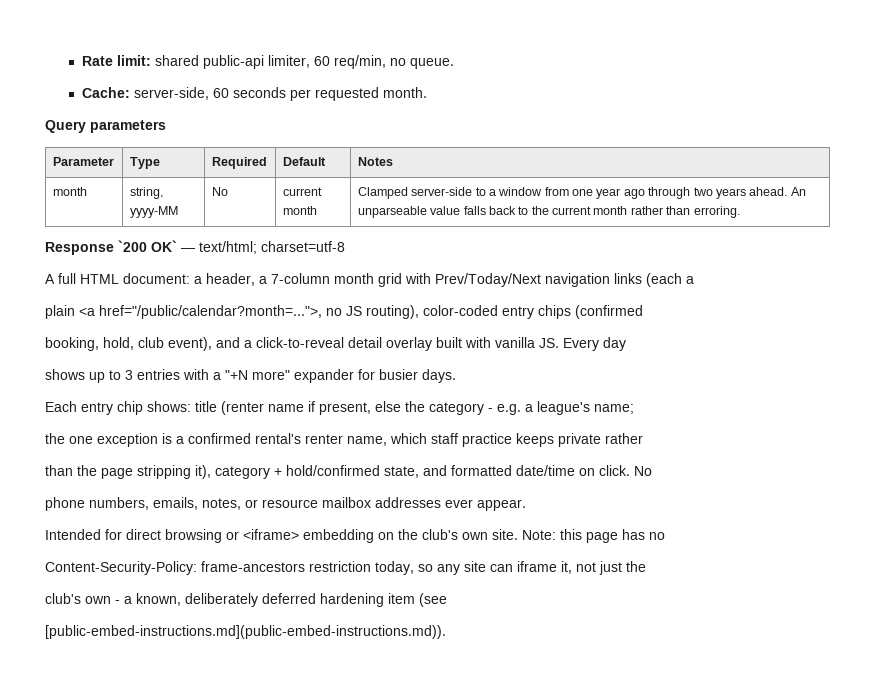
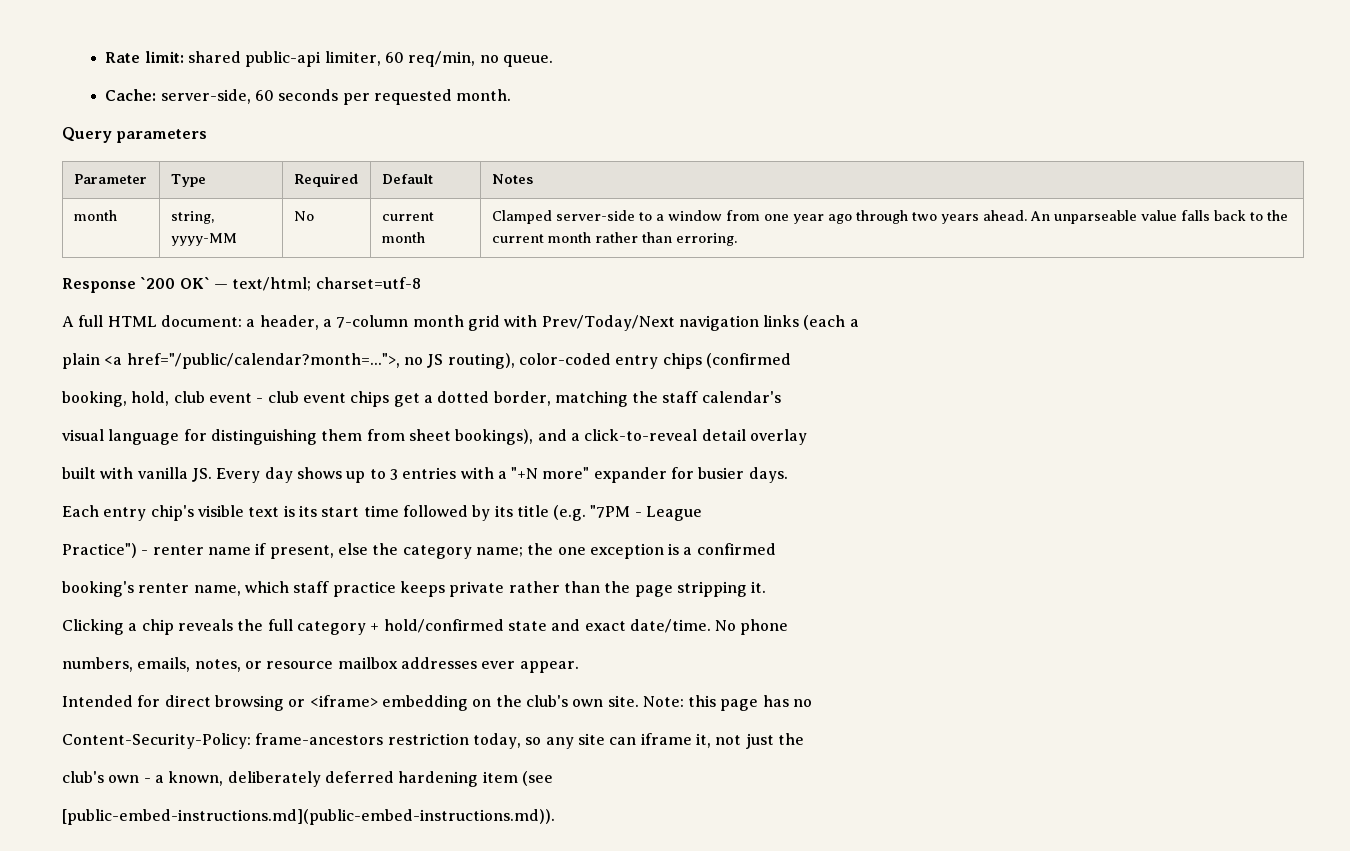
- booking, hold, club event), and a click-to-reveal detail overlay built with vanilla JS. Every day
- shows up to 3 entries with a "+N more" expander for busier days.
+ booking, hold, club event - club event chips get a dotted border, matching the staff calendar's
+ visual language for distinguishing them from sheet bookings), and a click-to-reveal detail overlay
+ built with vanilla JS. Every day shows up to 3 entries with a "+N more" expander for busier days.
- Each entry chip shows: title (renter name if present, else the category - e.g. a league's name;
- the one exception is a confirmed rental's renter name, which staff practice keeps private rather
- than the page stripping it), category + hold/confirmed state, and formatted date/time on click. No
- phone numbers, emails, notes, or resource mailbox addresses ever appear.
+ Each entry chip's visible text is its start time followed by its title (e.g. "7PM - League
+ Practice") - renter name if present, else the category name; the one exception is a confirmed
+ booking's renter name, which staff practice keeps private rather than the page stripping it.
+ Clicking a chip reveals the full category + hold/confirmed state and exact date/time. No phone
+ numbers, emails, notes, or resource mailbox addresses ever appear.

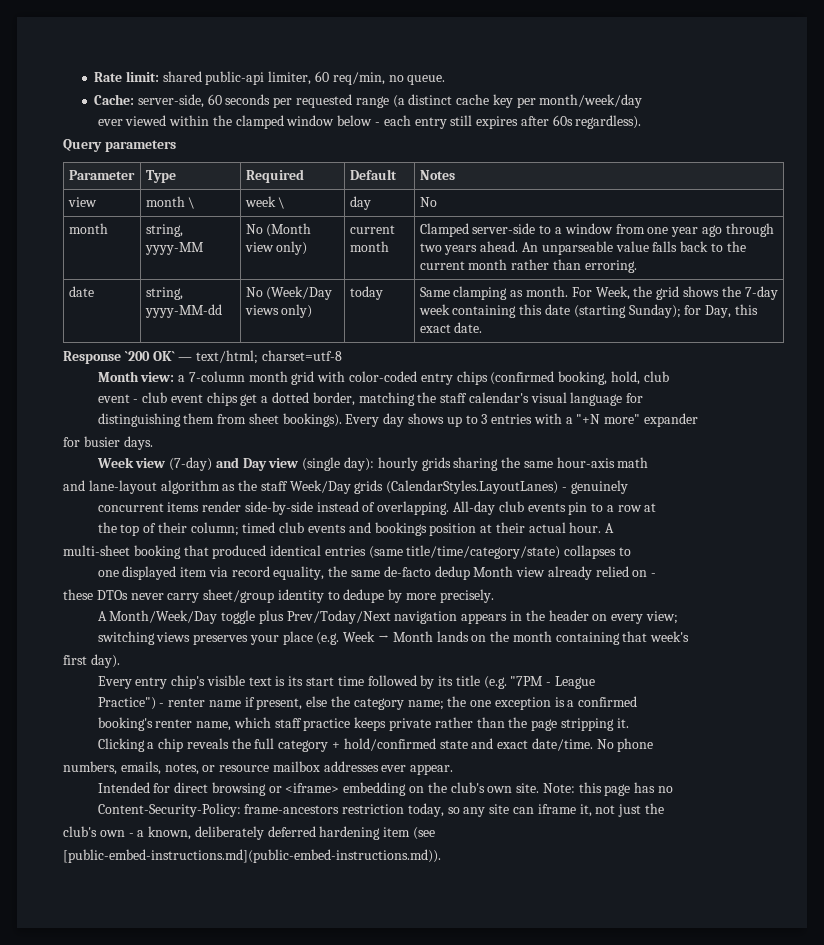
- Cache: server-side, 60 seconds per requested month.
+ Cache: server-side, 60 seconds per requested range (a distinct cache key per month/week/day
+ ever viewed within the clamped window below - each entry still expires after 60s regardless).
+ view | month \ | week \ | day | No
- month | string, yyyy-MM | No | current month | Clamped server-side to a window from one year ago through two years ahead. An unparseable value falls back to the current month rather than erroring.
+ month | string, yyyy-MM | No (Month view only) | current month | Clamped server-side to a window from one year ago through two years ahead. An unparseable value falls back to the current month rather than erroring.
+ date | string, yyyy-MM-dd | No (Week/Day views only) | today | Same clamping as month. For Week, the grid shows the 7-day week containing this date (starting Sunday); for Day, this exact date.
- A full HTML document: a header, a 7-column month grid with Prev/Today/Next navigation links (each a
- plain <a href="/public/calendar?month=...">, no JS routing), color-coded entry chips (confirmed
- booking, hold, club event - club event chips get a dotted border, matching the staff calendar's
- visual language for distinguishing them from sheet bookings), and a click-to-reveal detail overlay
- built with vanilla JS. Every day shows up to 3 entries with a "+N more" expander for busier days.
+ Month view: a 7-column month grid with color-coded entry chips (confirmed booking, hold, club
+ event - club event chips get a dotted border, matching the staff calendar's visual language for
+ distinguishing them from sheet bookings). Every day shows up to 3 entries with a "+N more" expander
+ for busier days.
- Each entry chip's visible text is its start time followed by its title (e.g. "7PM - League
+ Week view (7-day) and Day view (single day): hourly grids sharing the same hour-axis math
+ and lane-layout algorithm as the staff Week/Day grids (CalendarStyles.LayoutLanes) - genuinely
+ concurrent items render side-by-side instead of overlapping. All-day club events pin to a row at
+ the top of their column; timed club events and bookings position at their actual hour. A
+ multi-sheet booking that produced identical entries (same title/time/category/state) collapses to
+ one displayed item via record equality, the same de-facto dedup Month view already relied on -
+ these DTOs never carry sheet/group identity to dedupe by more precisely.
+ A Month/Week/Day toggle plus Prev/Today/Next navigation appears in the header on every view;
+ switching views preserves your place (e.g. Week → Month lands on the month containing that week's
+ first day).
+ Every entry chip's visible text is its start time followed by its title (e.g. "7PM - League

